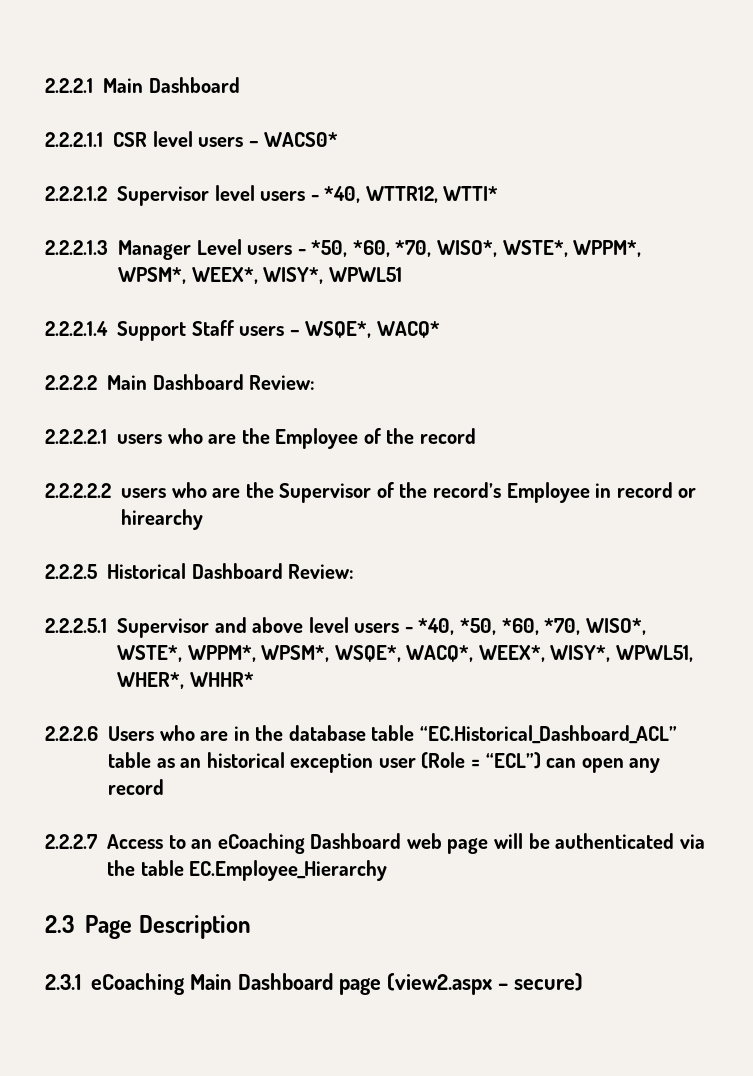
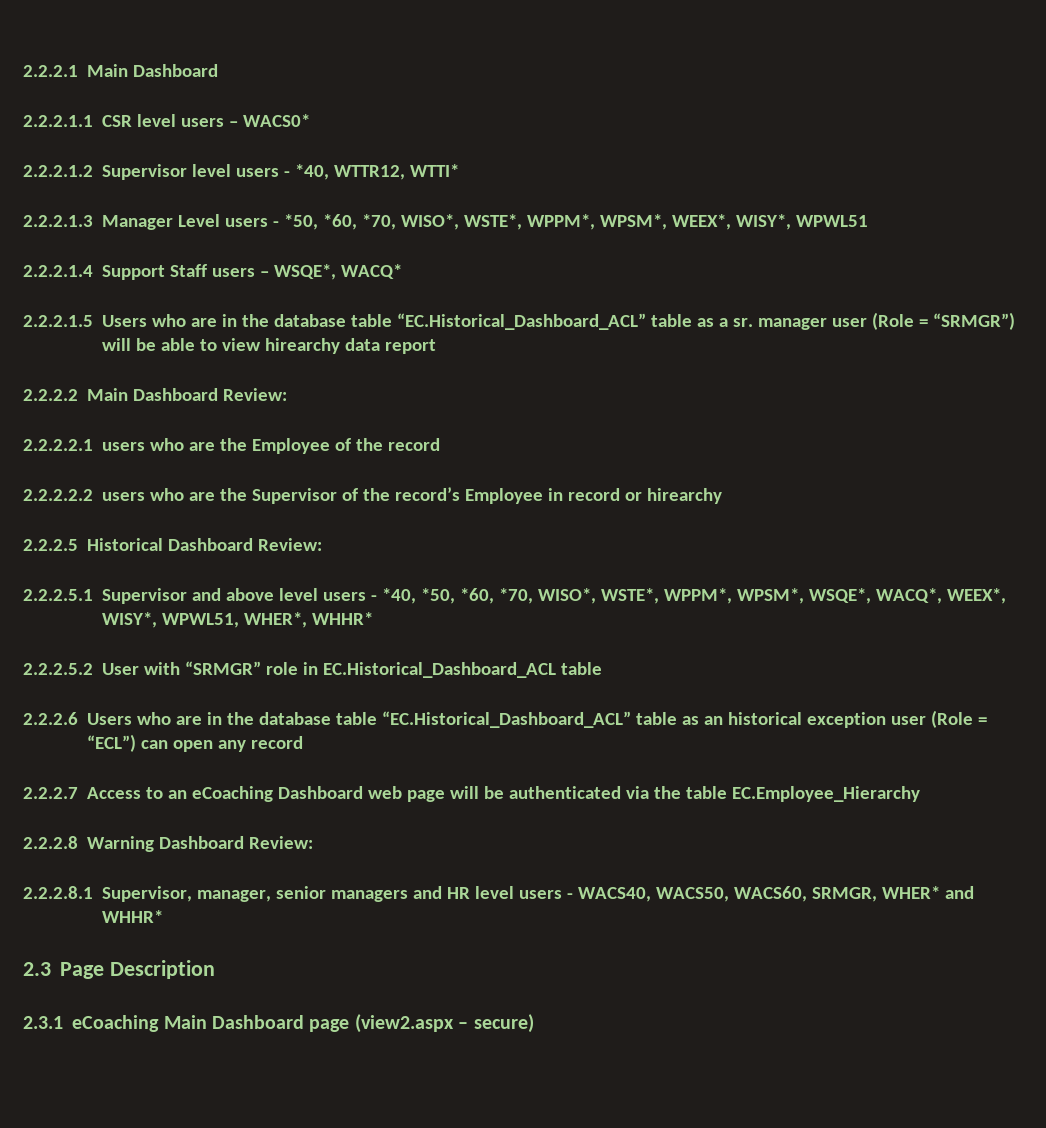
+ 2.2.2.1.5 Users who are in the database table “EC.Historical_Dashboard_ACL” table as a sr. manager user (Role = “SRMGR”) will be able to view hirearchy data report
+ 2.2.2.5.2 User with “SRMGR” role in EC.Historical_Dashboard_ACL table
+ 2.2.2.8 Warning Dashboard Review:
+ 2.2.2.8.1 Supervisor, manager, senior managers and HR level users - WACS40, WACS50, WACS60, SRMGR, WHER* and WHHR*

